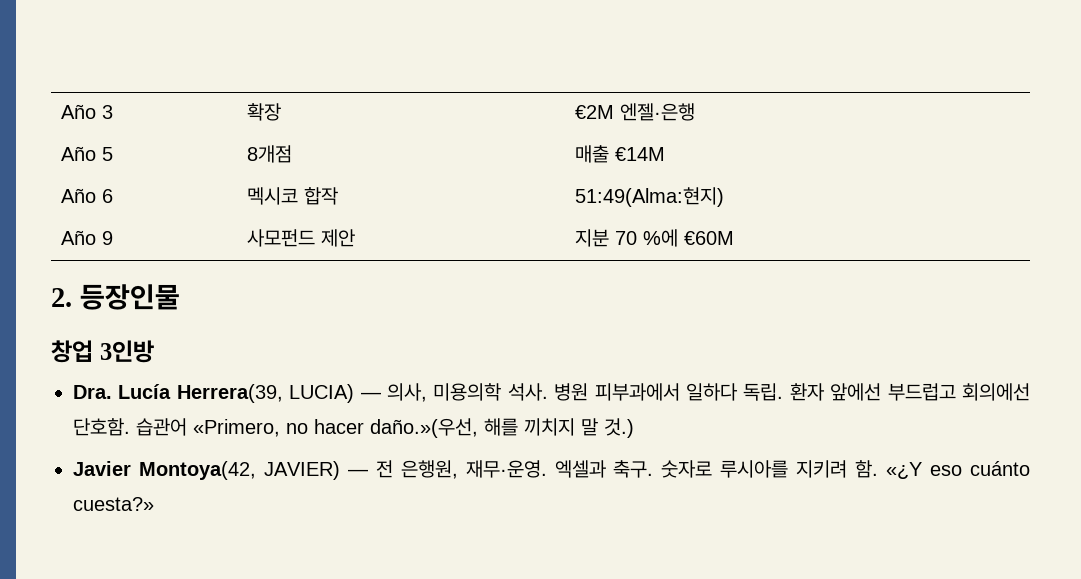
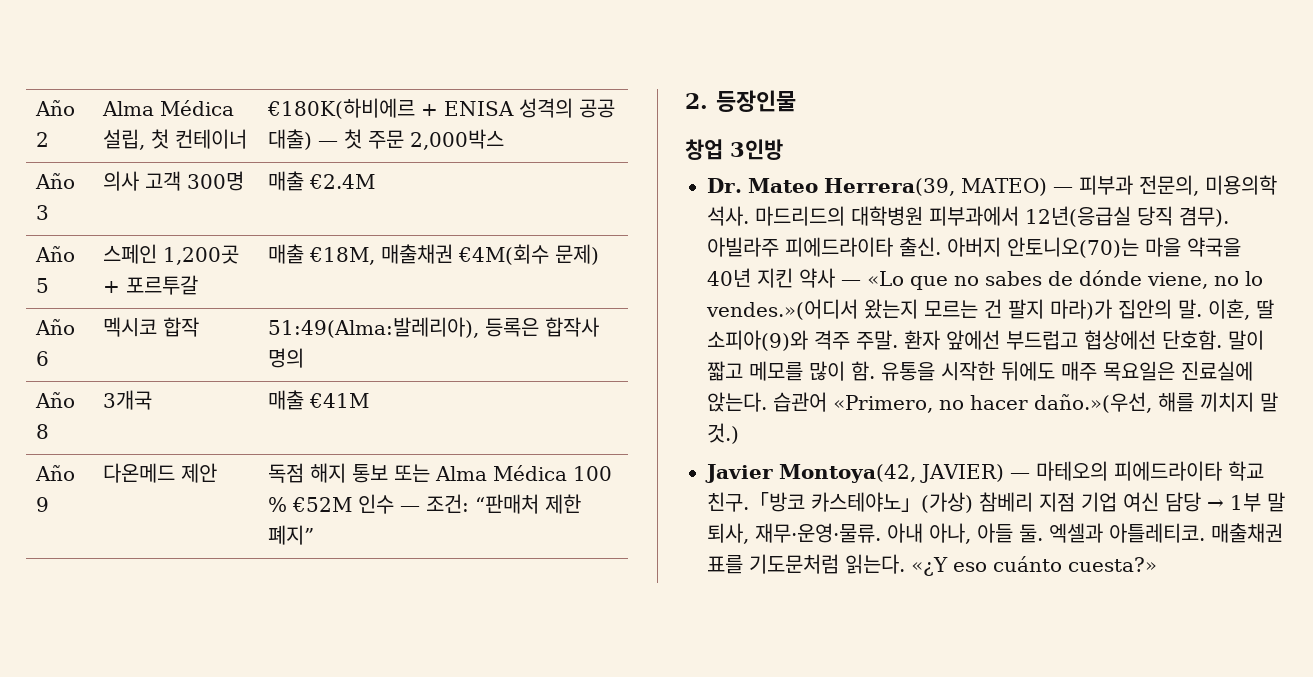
- Año 3 | 확장 | €2M 엔젤·은행
- Año 5 | 8개점 | 매출 €14M
- Año 6 | 멕시코 합작 | 51:49(Alma:현지)
+ Año 2 | Alma Médica 설립, 첫 컨테이너 | €180K(하비에르 + ENISA 성격의 공공 대출) — 첫 주문 2,000박스
+ Año 3 | 의사 고객 300명 | 매출 €2.4M
+ Año 5 | 스페인 1,200곳 + 포르투갈 | 매출 €18M, 매출채권 €4M(회수 문제)
+ Año 6 | 멕시코 합작 | 51:49(Alma:발레리아), 등록은 합작사 명의
+ Año 8 | 3개국 | 매출 €41M
- Año 9 | 사모펀드 제안 | 지분 70 %에 €60M
+ Año 9 | 다온메드 제안 | 독점 해지 통보 또는 Alma Médica 100 % €52M 인수 — 조건: “판매처 제한 폐지”
  2. 등장인물
  창업 3인방
- Dra. Lucía Herrera(39, LUCIA) — 의사, 미용의학 석사. 병원 피부과에서 일하다 독립. 환자 앞에선 부드럽고 회의에선 단호함.
+ Dr. Mateo Herrera(39, MATEO) — 피부과 전문의, 미용의학 석사. 마드리드의 대학병원 피부과에서 12년(응급실 당직 겸무). 아빌라주 피에드라이타 출신. 아버지 안토니오(70)는 마을 약국을 40년 지킨 약사 — «Lo que no sabes de dónde viene, no lo vendes.»(어디서 왔는지 모르는 건 팔지 마라)가 집안의 말. 이혼, 딸 소피아(9)와 격주 주말. 환자 앞에선 부드럽고 협상에선 단호함. 말이 짧고 메모를 많이 함. 유통을 시작한 뒤에도 매주 목요일은 진료실에 앉는다.
- Javier Montoya(42, JAVIER) — 전 은행원, 재무·운영. 엑셀과 축구. 숫자로 루시아를 지키려 함.
+ Javier Montoya(42, JAVIER) — 마테오의 피에드라이타 학교 친구.「방코 카스테야노」(가상) 참베리 지점 기업 여신 담당 → 1부 말 퇴사, 재무·운영·물류. 아내 아나, 아들 둘. 엑셀과 아틀레티코. 매출채권 표를 기도문처럼 읽는다.

